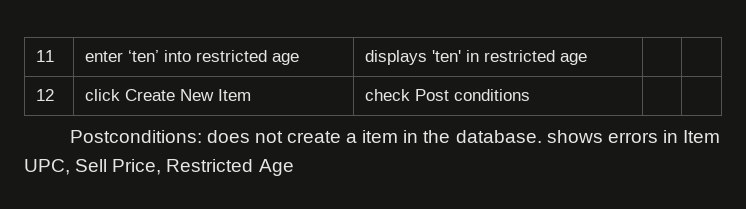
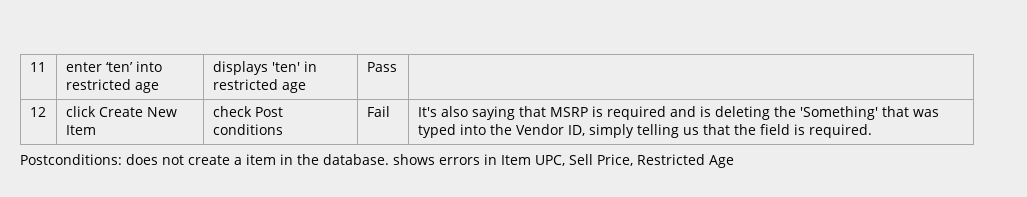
- 11 | enter ‘ten’ into restricted age | displays 'ten' in restricted age | |
+ 11 | enter ‘ten’ into restricted age | displays 'ten' in restricted age | Pass |
- 12 | click Create New Item | check Post conditions | |
+ 12 | click Create New Item | check Post conditions | Fail | It's also saying that MSRP is required and is deleting the 'Something' that was typed into the Vendor ID, simply telling us that the field is required.

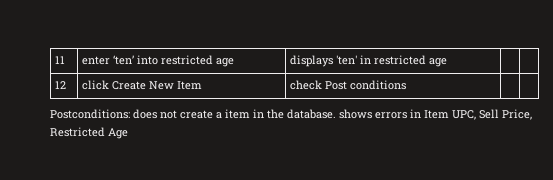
- 11 | enter ‘ten’ into restricted age | displays 'ten' in restricted age | Pass |
+ 11 | enter ‘ten’ into restricted age | displays 'ten' in restricted age | |
- 12 | click Create New Item | check Post conditions | Fail | It's also saying that MSRP is required and is deleting the 'Something' that was typed into the Vendor ID, simply telling us that the field is required.
+ 12 | click Create New Item | check Post conditions | |

